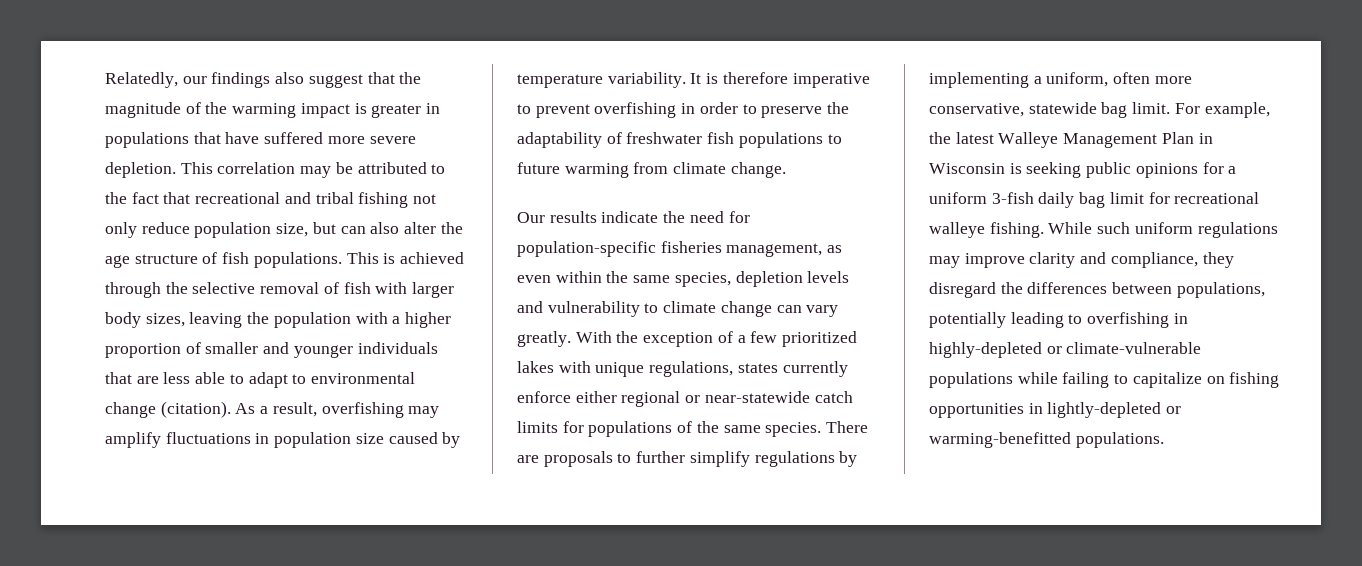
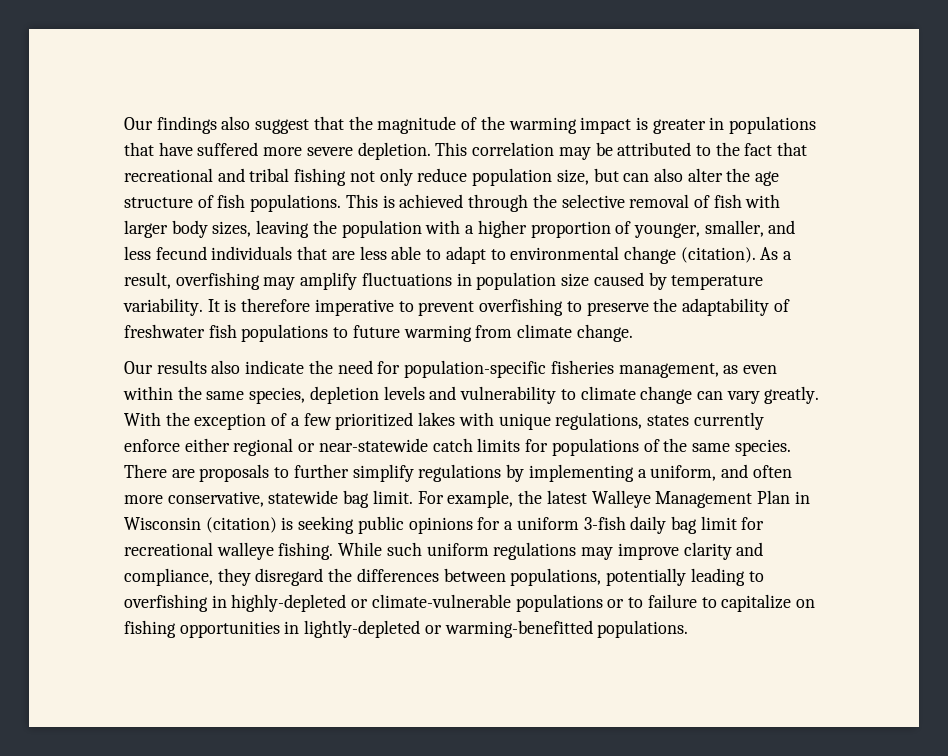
- Relatedly, our findings also suggest that the magnitude of the warming impact is greater in populations that have suffered more severe depletion.
+ Our findings also suggest that the magnitude of the warming impact is greater in populations that have suffered more severe depletion.
- This is achieved through the selective removal of fish with larger body sizes, leaving the population with a higher proportion of smaller and younger individuals that are less able to adapt to environmental change (citation).
+ This is achieved through the selective removal of fish with larger body sizes, leaving the population with a higher proportion of younger, smaller, and less fecund individuals that are less able to adapt to environmental change (citation).
- It is therefore imperative to prevent overfishing in order to preserve the adaptability of freshwater fish populations to future warming from climate change.
+ It is therefore imperative to prevent overfishing to preserve the adaptability of freshwater fish populations to future warming from climate change.
- Our results indicate the need for population-specific fisheries management, as even within the same species, depletion levels and vulnerability to climate change can vary greatly.
+ Our results also indicate the need for population-specific fisheries management, as even within the same species, depletion levels and vulnerability to climate change can vary greatly.
- There are proposals to further simplify regulations by implementing a uniform, often more conservative, statewide bag limit.
+ There are proposals to further simplify regulations by implementing a uniform, and often more conservative, statewide bag limit.
- For example, the latest Walleye Management Plan in Wisconsin is seeking public opinions for a uniform 3-fish daily bag limit for recreational walleye fishing.
+ For example, the latest Walleye Management Plan in Wisconsin (citation) is seeking public opinions for a uniform 3-fish daily bag limit for recreational walleye fishing.
- While such uniform regulations may improve clarity and compliance, they disregard the differences between populations, potentially leading to overfishing in highly-depleted or climate-vulnerable populations while failing to capitalize on fishing opportunities in lightly-depleted or warming-benefitted populations.
+ While such uniform regulations may improve clarity and compliance, they disregard the differences between populations, potentially leading to overfishing in highly-depleted or climate-vulnerable populations or to failure to capitalize on fishing opportunities in lightly-depleted or warming-benefitted populations.

